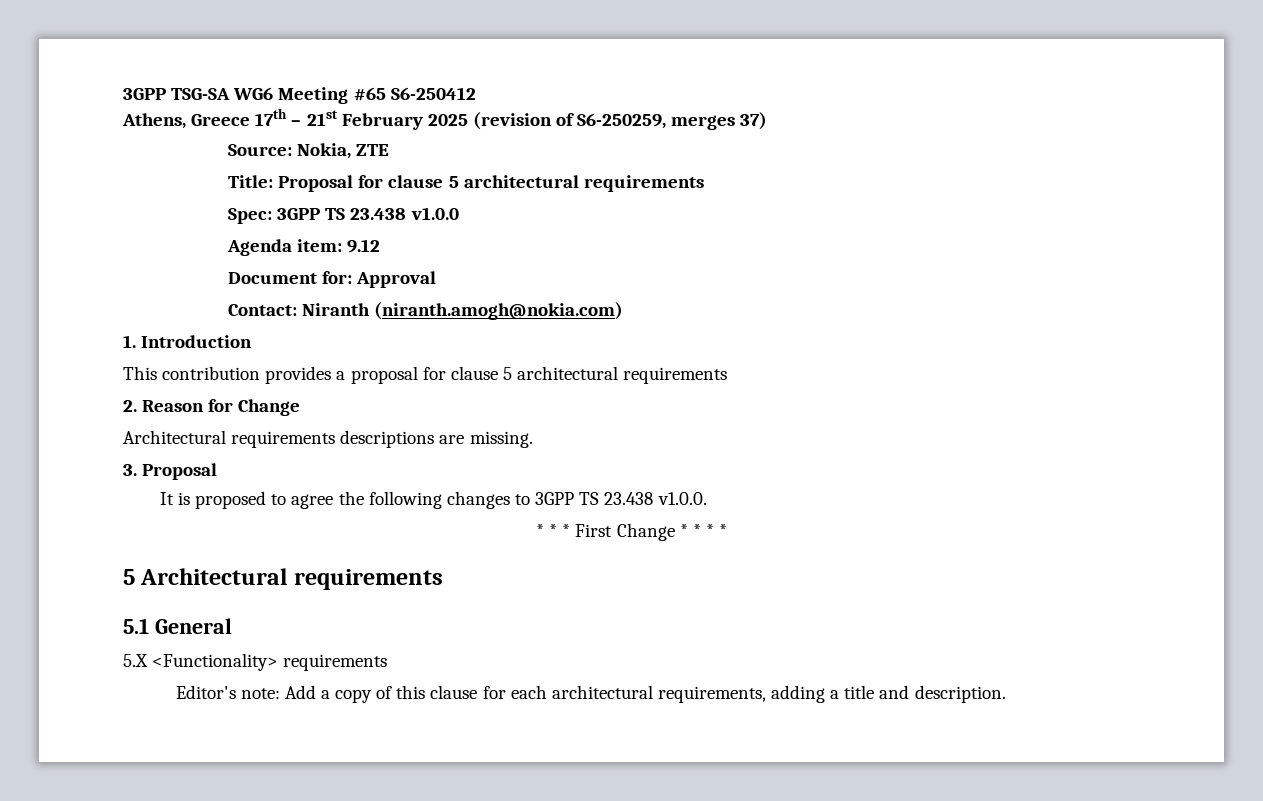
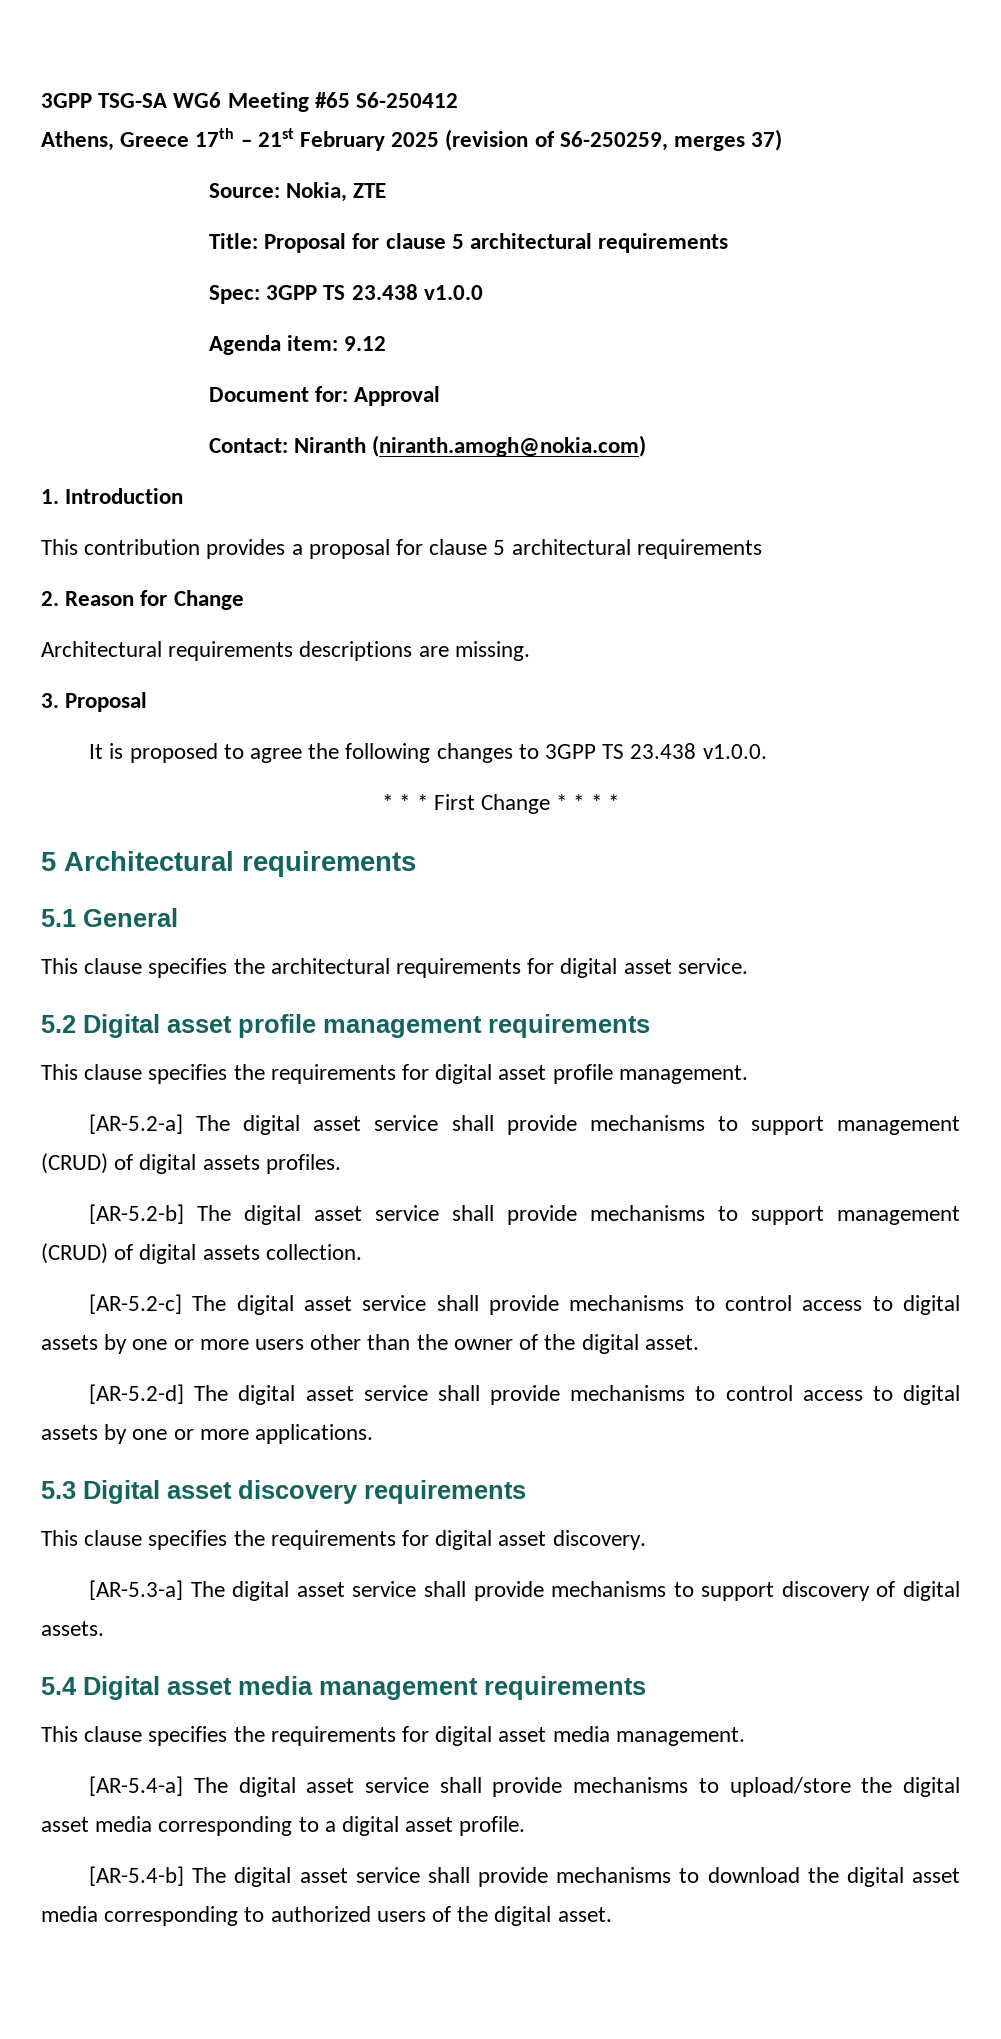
- 5.X <Functionality> requirements
- Editor's note: Add a copy of this clause for each architectural requirements, adding a title and description.
+ This clause specifies the architectural requirements for digital asset service.
+ 5.2 Digital asset profile management requirements
+ This clause specifies the requirements for digital asset profile management.
+ [AR-5.2-a] The digital asset service shall provide mechanisms to support management (CRUD) of digital assets profiles.
+ [AR-5.2-b] The digital asset service shall provide mechanisms to support management (CRUD) of digital assets collection.
+ [AR-5.2-c] The digital asset service shall provide mechanisms to control access to digital assets by one or more users other than the owner of the digital asset.
+ [AR-5.2-d] The digital asset service shall provide mechanisms to control access to digital assets by one or more applications.
+ 5.3 Digital asset discovery requirements
+ This clause specifies the requirements for digital asset discovery.
+ [AR-5.3-a] The digital asset service shall provide mechanisms to support discovery of digital assets.
+ 5.4 Digital asset media management requirements
+ This clause specifies the requirements for digital asset media management.
+ [AR-5.4-a] The digital asset service shall provide mechanisms to upload/store the digital asset media corresponding to a digital asset profile.
+ [AR-5.4-b] The digital asset service shall provide mechanisms to download the digital asset media corresponding to authorized users of the digital asset.

